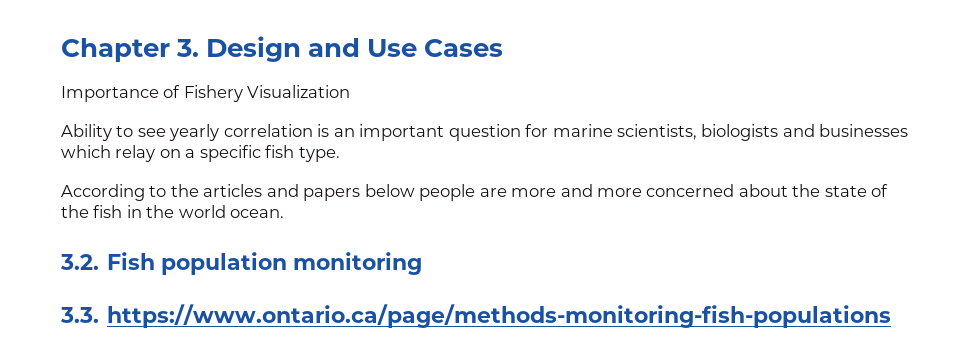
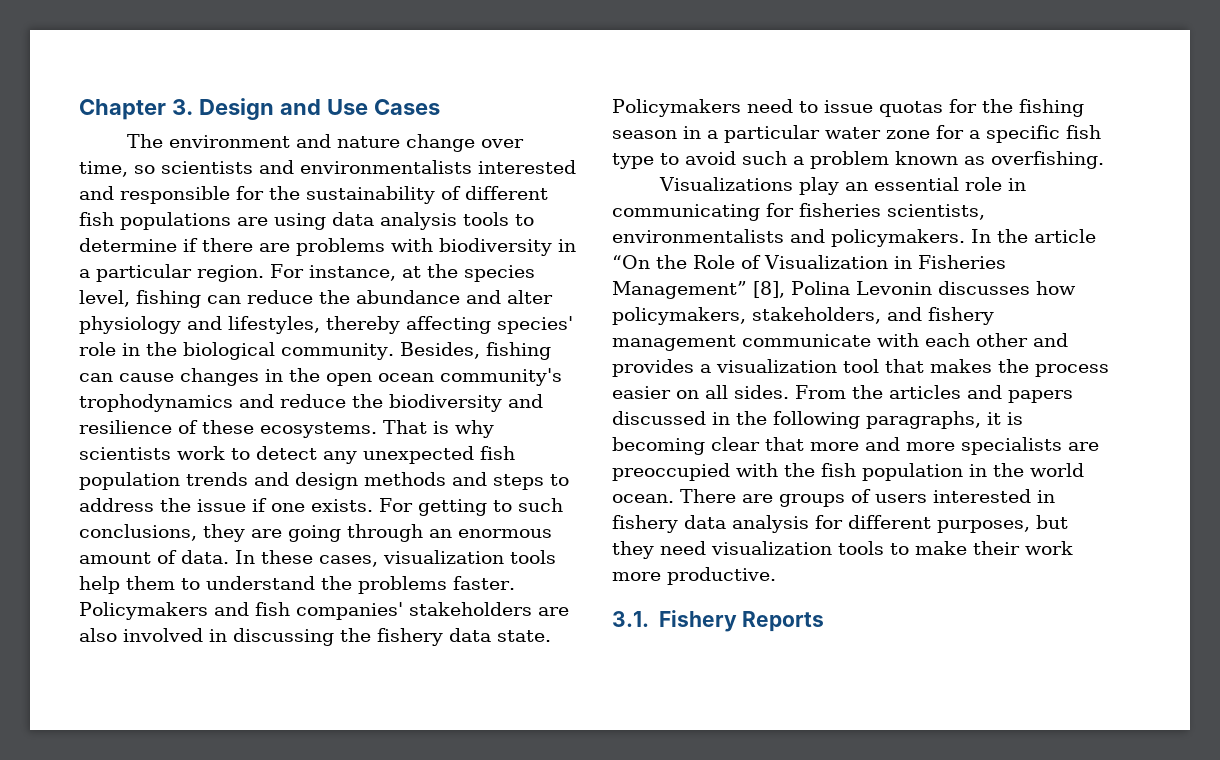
- Importance of Fishery Visualization
- Ability to see yearly correlation is an important question for marine scientists, biologists and businesses which relay on a specific fish type.
- According to the articles and papers below people are more and more concerned about the state of the fish in the world ocean.
- 3.2. Fish population monitoring
- 3.3. https://www.ontario.ca/page/methods-monitoring-fish-populations
+ The environment and nature change over time, so scientists and environmentalists interested and responsible for the sustainability of different fish populations are using data analysis tools to determine if there are problems with biodiversity in a particular region. For instance, at the species level, fishing can reduce the abundance and alter physiology and lifestyles, thereby affecting species' role in the biological community. Besides, fishing can cause changes in the open ocean community's trophodynamics and reduce the biodiversity and resilience of these ecosystems. That is why scientists work to detect any unexpected fish population trends and design methods and steps to address the issue if one exists. For getting to such conclusions, they are going through an enormous amount of data. In these cases, visualization tools help them to understand the problems faster. Policymakers and fish companies' stakeholders are also involved in discussing the fishery data state. Policymakers need to issue quotas for the fishing season in a particular water zone for a specific fish type to avoid such a problem known as overfishing.
+ Visualizations play an essential role in communicating for fisheries scientists, environmentalists and policymakers. In the article “On the Role of Visualization in Fisheries Management” [8], Polina Levonin discusses how policymakers, stakeholders, and fishery management communicate with each other and provides a visualization tool that makes the process easier on all sides. From the articles and papers discussed in the following paragraphs, it is becoming clear that more and more specialists are preoccupied with the fish population in the world ocean. There are groups of users interested in fishery data analysis for different purposes, but they need visualization tools to make their work more productive.
+ 3.1. Fishery Reports

